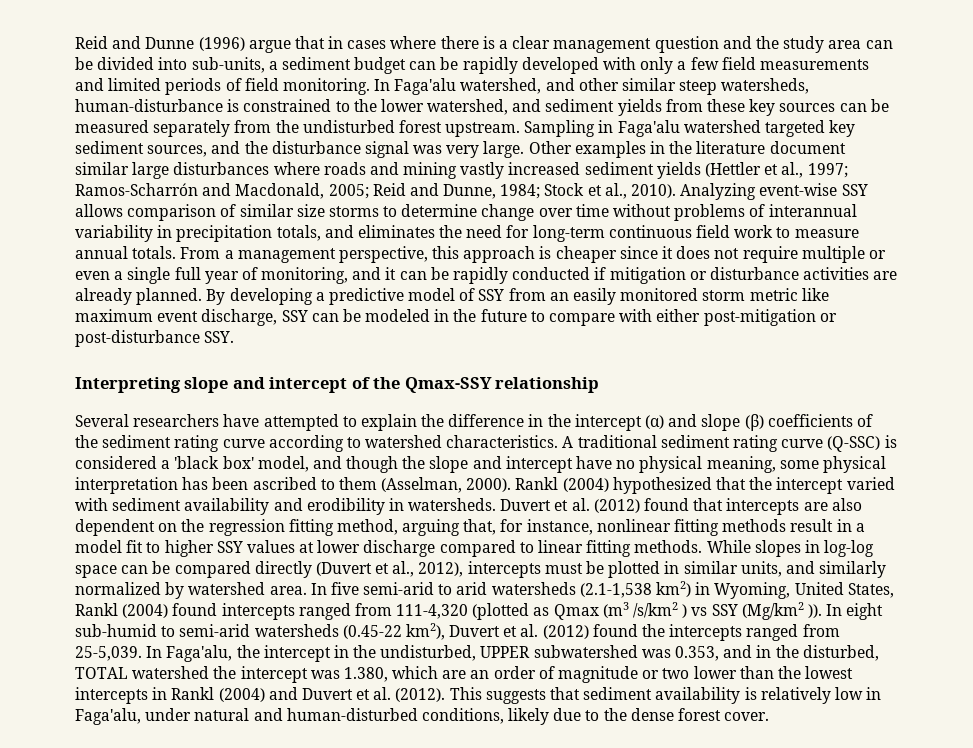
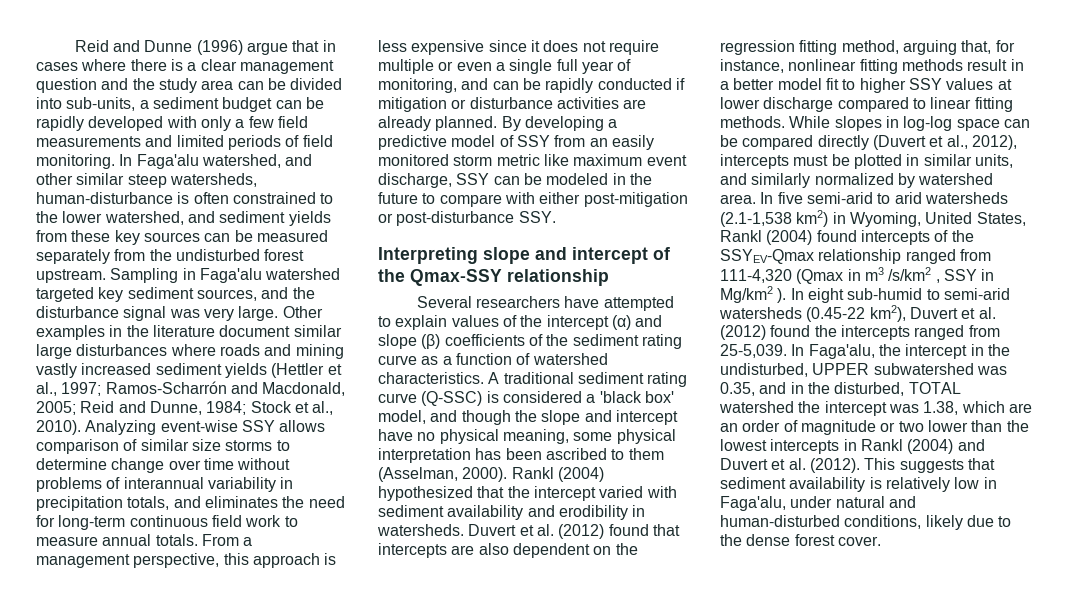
- In Faga'alu watershed, and other similar steep watersheds, human-disturbance is constrained to the lower watershed, and sediment yields from these key sources can be measured separately from the undisturbed forest upstream.
+ In Faga'alu watershed, and other similar steep watersheds, human-disturbance is often constrained to the lower watershed, and sediment yields from these key sources can be measured separately from the undisturbed forest upstream.
- From a management perspective, this approach is cheaper since it does not require multiple or even a single full year of monitoring, and it can be rapidly conducted if mitigation or disturbance activities are already planned.
+ From a management perspective, this approach is less expensive since it does not require multiple or even a single full year of monitoring, and can be rapidly conducted if mitigation or disturbance activities are already planned.
- Several researchers have attempted to explain the difference in the intercept (α) and slope (β) coefficients of the sediment rating curve according to watershed characteristics.
+ Several researchers have attempted to explain values of the intercept (α) and slope (β) coefficients of the sediment rating curve as a function of watershed characteristics.
- Duvert et al. (2012) found that intercepts are also dependent on the regression fitting method, arguing that, for instance, nonlinear fitting methods result in a model fit to higher SSY values at lower discharge compared to linear fitting methods.
+ Duvert et al. (2012) found that intercepts are also dependent on the regression fitting method, arguing that, for instance, nonlinear fitting methods result in a better model fit to higher SSY values at lower discharge compared to linear fitting methods.
- In five semi-arid to arid watersheds (2.1-1,538 km2) in Wyoming, United States, Rankl (2004) found intercepts ranged from 111-4,320 (plotted as Qmax (m3 /s/km2 ) vs SSY (Mg/km2 )).
+ In five semi-arid to arid watersheds (2.1-1,538 km2) in Wyoming, United States, Rankl (2004) found intercepts of the SSYEV-Qmax relationship ranged from 111-4,320 (Qmax in m3 /s/km2 , SSY in Mg/km2 ).
- In Faga'alu, the intercept in the undisturbed, UPPER subwatershed was 0.353, and in the disturbed, TOTAL watershed the intercept was 1.380, which are an order of magnitude or two lower than the lowest intercepts in Rankl (2004) and Duvert et al. (2012).
+ In Faga'alu, the intercept in the undisturbed, UPPER subwatershed was 0.35, and in the disturbed, TOTAL watershed the intercept was 1.38, which are an order of magnitude or two lower than the lowest intercepts in Rankl (2004) and Duvert et al. (2012).

